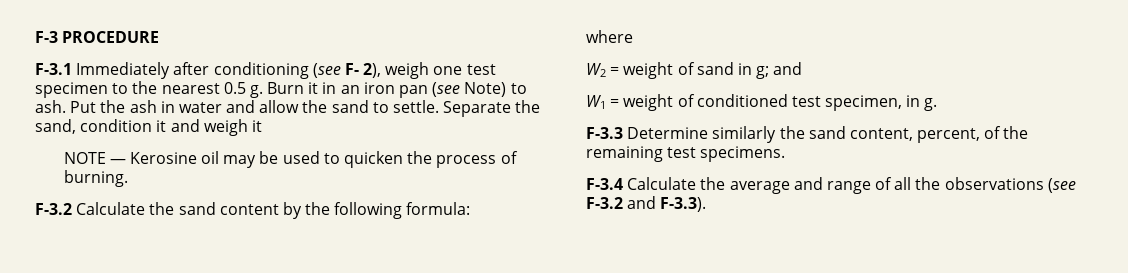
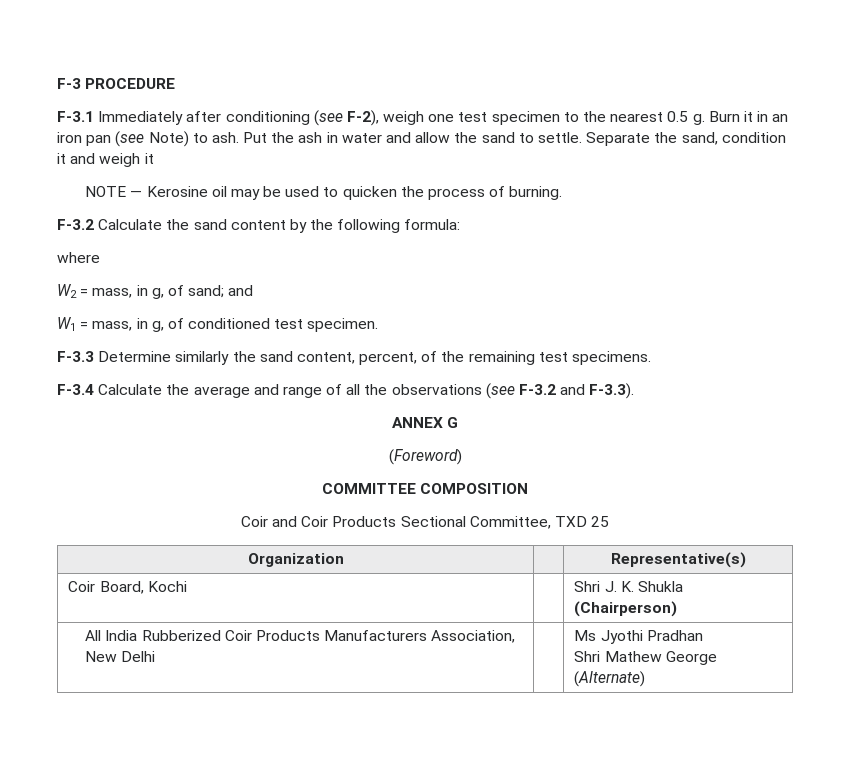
- F-3.1 Immediately after conditioning (see F- 2), weigh one test specimen to the nearest 0.5 g.
+ F-3.1 Immediately after conditioning (see F-2), weigh one test specimen to the nearest 0.5 g.
- W2 = weight of sand in g; and
- W1 = weight of conditioned test specimen, in g.
+ W2 = mass, in g, of sand; and
+ W1 = mass, in g, of conditioned test specimen.
+ ANNEX G
+ (Foreword)
+ COMMITTEE COMPOSITION
+ Coir and Coir Products Sectional Committee, TXD 25
+ Organization | | Representative(s)
+ Coir Board, Kochi | | Shri J. K. Shukla (Chairperson)
+ All India Rubberized Coir Products Manufacturers Association, New Delhi | | Ms Jyothi Pradhan
+ Shri Mathew George (Alternate)

